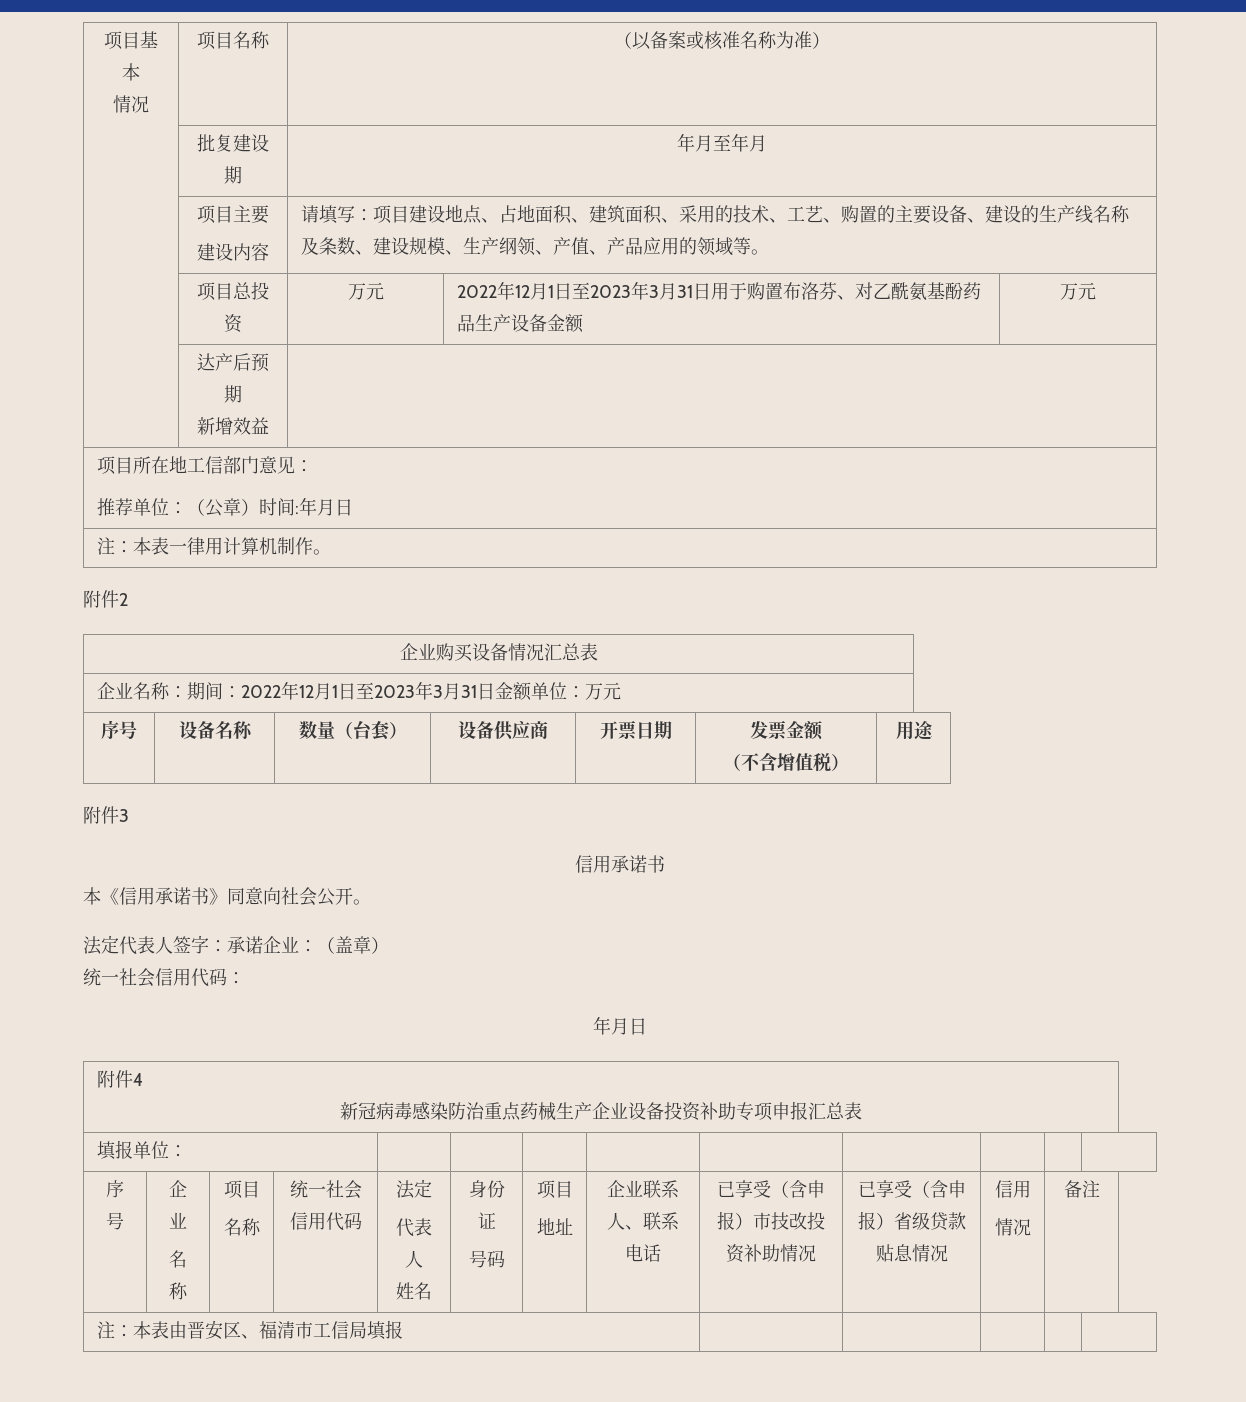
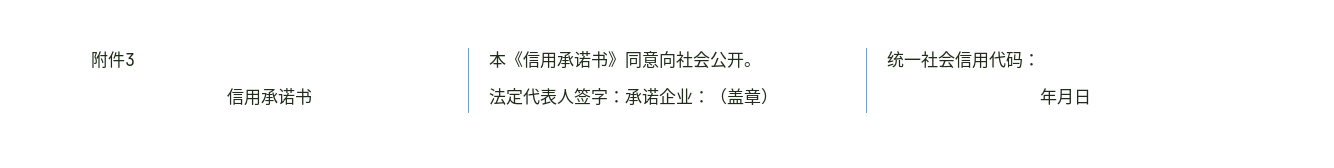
- 项目基本
- 情况 | 项目名称 | （以备案或核准名称为准）
- | 批复建设期 | 年月至年月
- | 项目主要
- 建设内容 | 请填写：项目建设地点、占地面积、建筑面积、采用的技术、工艺、购置的主要设备、建设的生产线名称及条数、建设规模、生产纲领、产值、产品应用的领域等。
- | 项目总投资 | 万元 | 2022年12月1日至2023年3月31日用于购置布洛芬、对乙酰氨基酚药品生产设备金额 | 万元
- | 达产后预期
- 新增效益 |
- 项目所在地工信部门意见：
- 推荐单位：（公章）时间:年月日
- 注：本表一律用计算机制作。
- 附件2
- 企业购买设备情况汇总表
- 企业名称：期间：2022年12月1日至2023年3月31日金额单位：万元
- 序号 | 设备名称 | 数量（台套） | 设备供应商 | 开票日期 | 发票金额
- （不含增值税） | 用途
- 附件4
- 新冠病毒感染防治重点药械生产企业设备投资补助专项申报汇总表
- 填报单位： | | | | | | | | |
- 序号 | 企业
- 名称 | 项目
- 名称 | 统一社会信用代码 | 法定
- 代表人
- 姓名 | 身份证
- 号码 | 项目
- 地址 | 企业联系人、联系电话 | 已享受（含申报）市技改投资补助情况 | 已享受（含申报）省级贷款贴息情况 | 信用
- 情况 | 备注
- 注：本表由晋安区、福清市工信局填报 | | | | |

